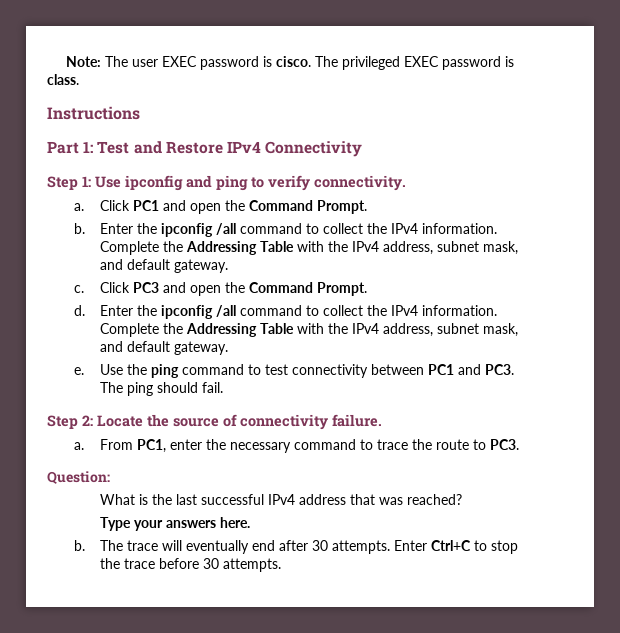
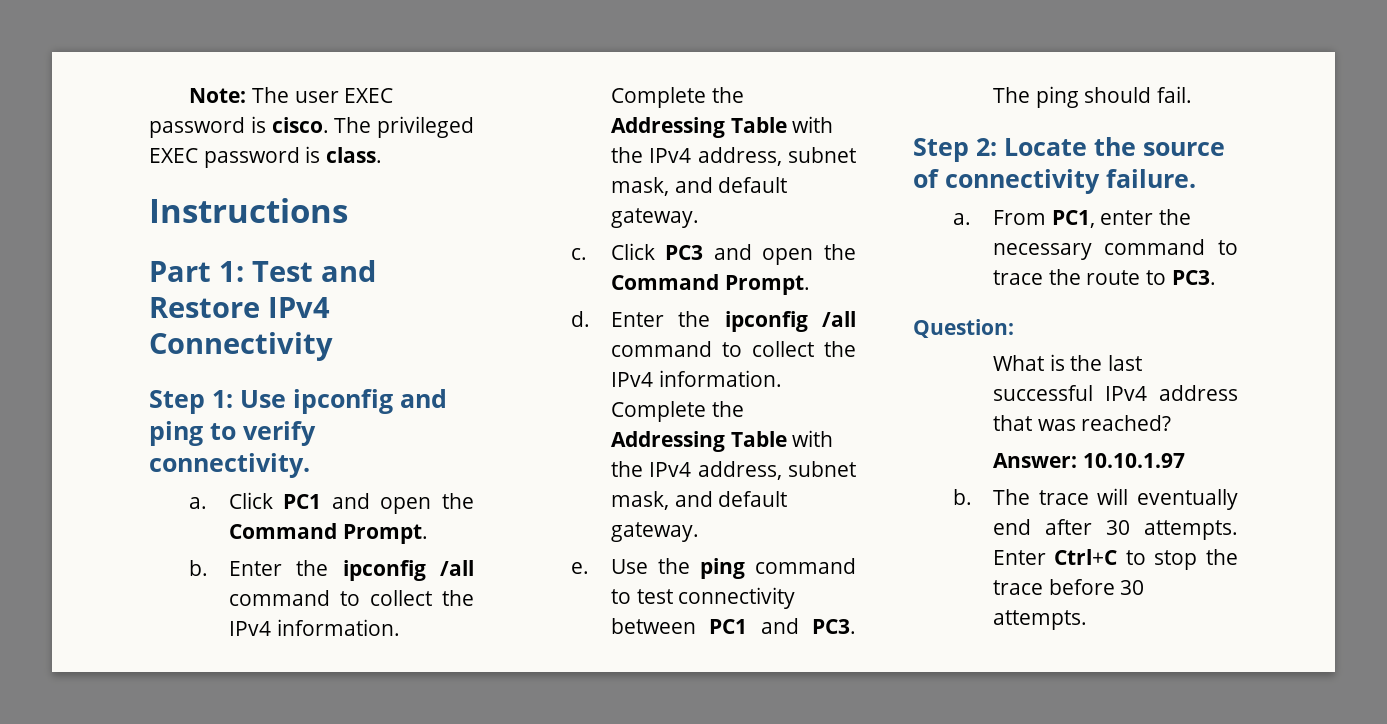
- Type your answers here.
+ Answer: 10.10.1.97

